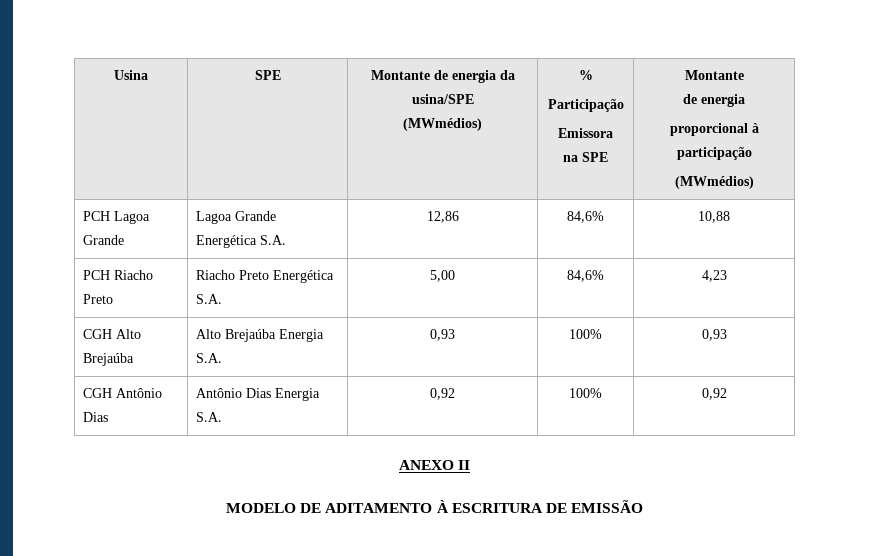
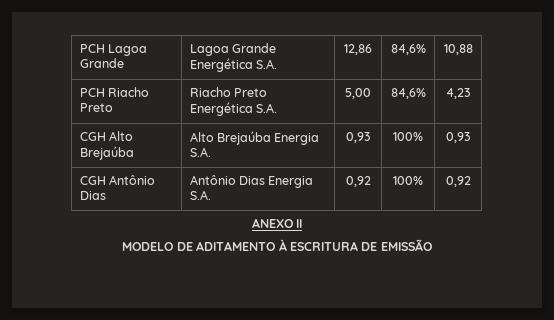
- Usina | SPE | Montante de energia da usina/SPE
- (MWmédios) | %
- Participação
- Emissora
- na SPE | Montante
- de energia
- proporcional à participação
- (MWmédios)

